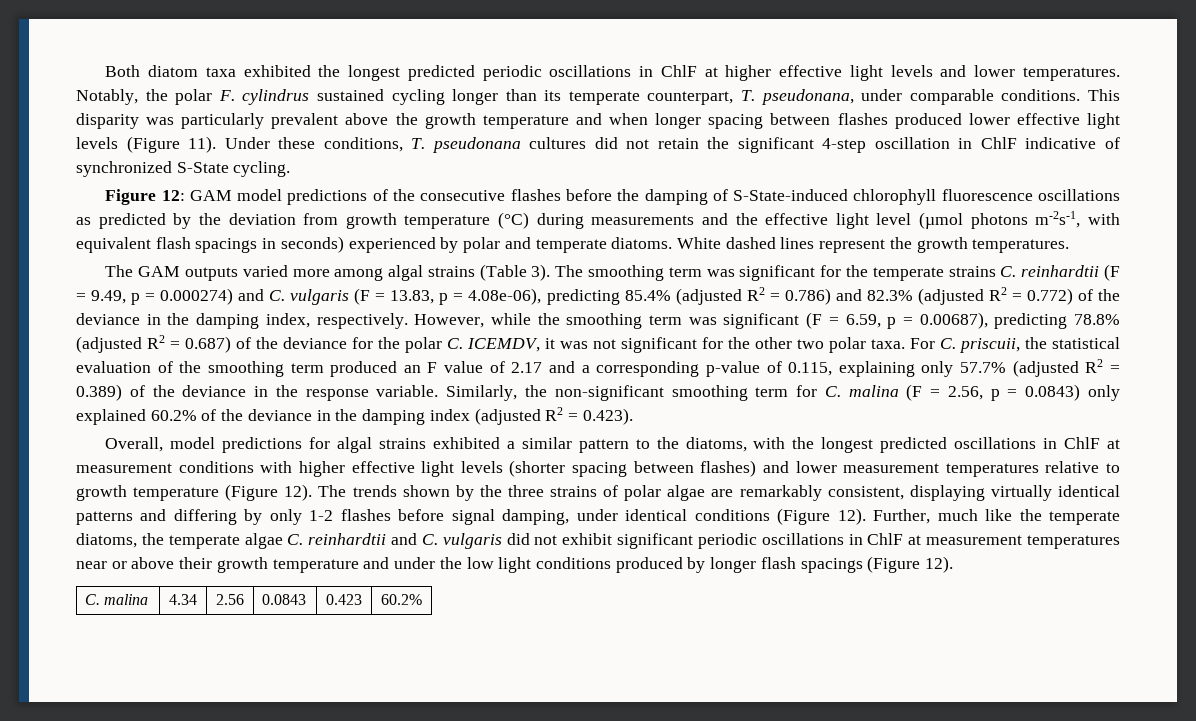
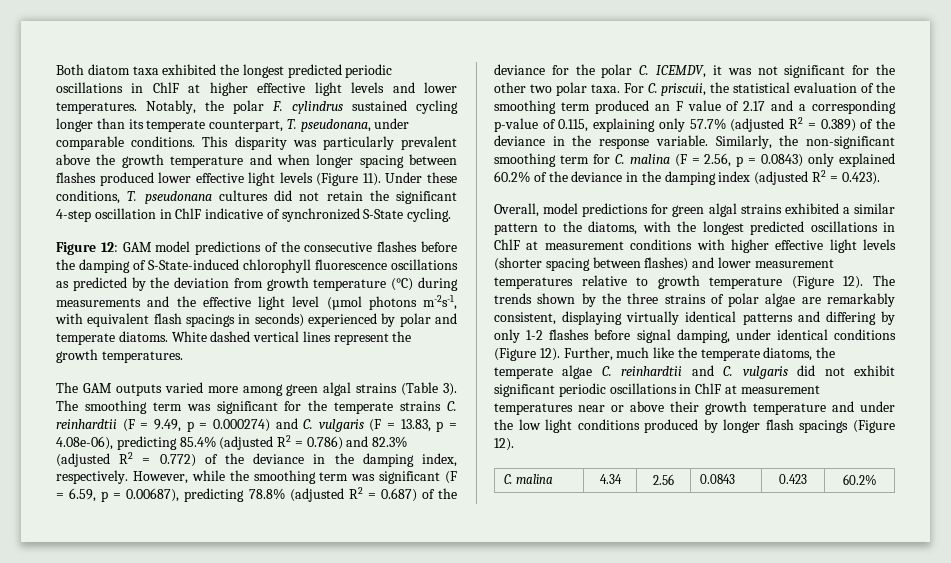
- White dashed lines represent the growth temperatures.
+ White dashed vertical lines represent the growth temperatures.
- The GAM outputs varied more among algal strains (Table 3).
+ The GAM outputs varied more among green algal strains (Table 3).
- Overall, model predictions for algal strains exhibited a similar pattern to the diatoms, with the longest predicted oscillations in ChlF at measurement conditions with higher effective light levels (shorter spacing between flashes) and lower measurement temperatures relative to growth temperature (Figure 12).
+ Overall, model predictions for green algal strains exhibited a similar pattern to the diatoms, with the longest predicted oscillations in ChlF at measurement conditions with higher effective light levels (shorter spacing between flashes) and lower measurement temperatures relative to growth temperature (Figure 12).

